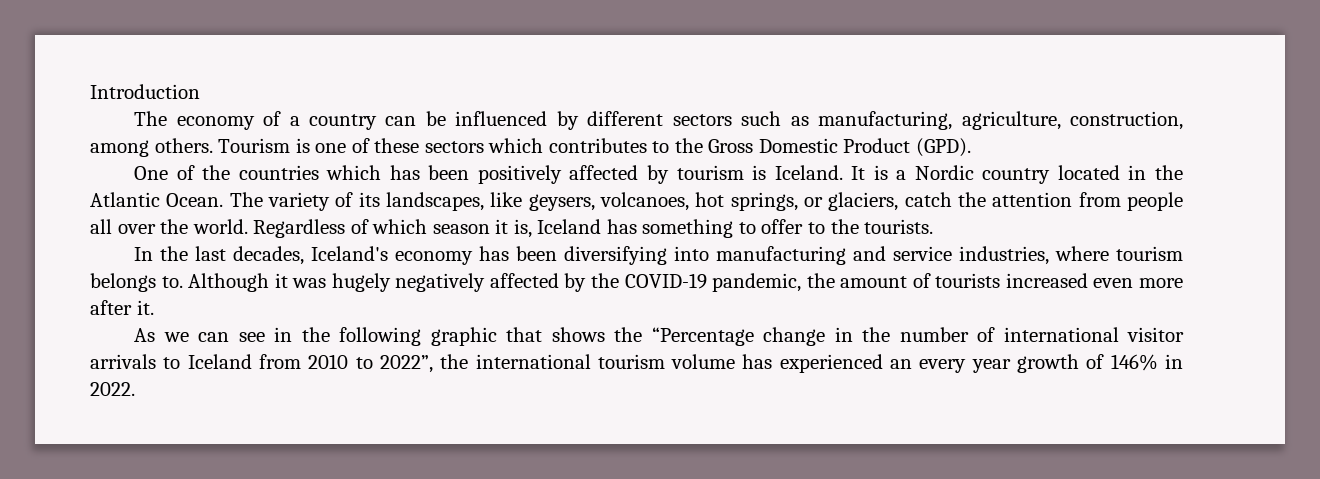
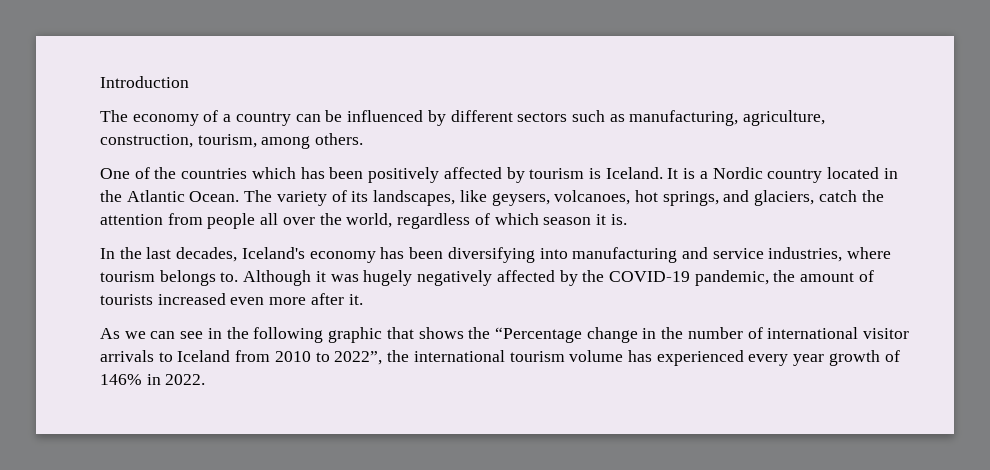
- The economy of a country can be influenced by different sectors such as manufacturing, agriculture, construction, among others. Tourism is one of these sectors which contributes to the Gross Domestic Product (GPD).
+ The economy of a country can be influenced by different sectors such as manufacturing, agriculture, construction, tourism, among others.
- The variety of its landscapes, like geysers, volcanoes, hot springs, or glaciers, catch the attention from people all over the world. Regardless of which season it is, Iceland has something to offer to the tourists.
+ The variety of its landscapes, like geysers, volcanoes, hot springs, and glaciers, catch the attention from people all over the world, regardless of which season it is.
- As we can see in the following graphic that shows the “Percentage change in the number of international visitor arrivals to Iceland from 2010 to 2022”, the international tourism volume has experienced an every year growth of 146% in 2022.
+ As we can see in the following graphic that shows the “Percentage change in the number of international visitor arrivals to Iceland from 2010 to 2022”, the international tourism volume has experienced every year growth of 146% in 2022.

